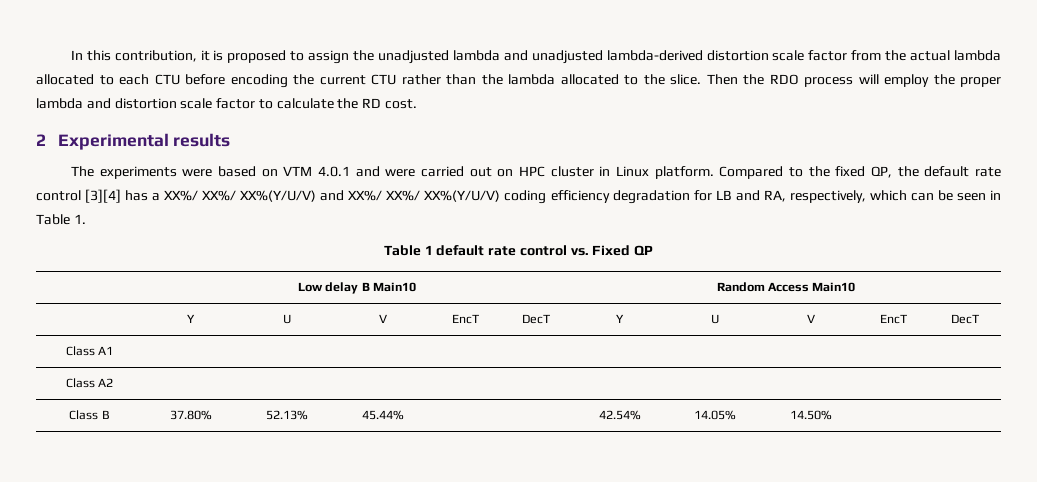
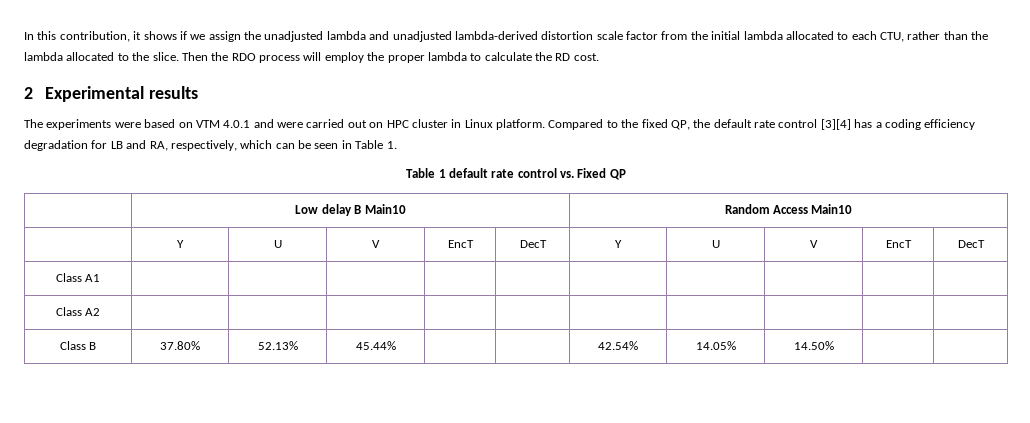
- In this contribution, it is proposed to assign the unadjusted lambda and unadjusted lambda-derived distortion scale factor from the actual lambda allocated to each CTU before encoding the current CTU rather than the lambda allocated to the slice.
+ In this contribution, it shows if we assign the unadjusted lambda and unadjusted lambda-derived distortion scale factor from the initial lambda allocated to each CTU, rather than the lambda allocated to the slice.
- Then the RDO process will employ the proper lambda and distortion scale factor to calculate the RD cost.
+ Then the RDO process will employ the proper lambda to calculate the RD cost.
- Compared to the fixed QP, the default rate control [3][4] has a XX%/ XX%/ XX%(Y/U/V) and XX%/ XX%/ XX%(Y/U/V) coding efficiency degradation for LB and RA, respectively, which can be seen in Table 1.
+ Compared to the fixed QP, the default rate control [3][4] has a coding efficiency degradation for LB and RA, respectively, which can be seen in Table 1.

